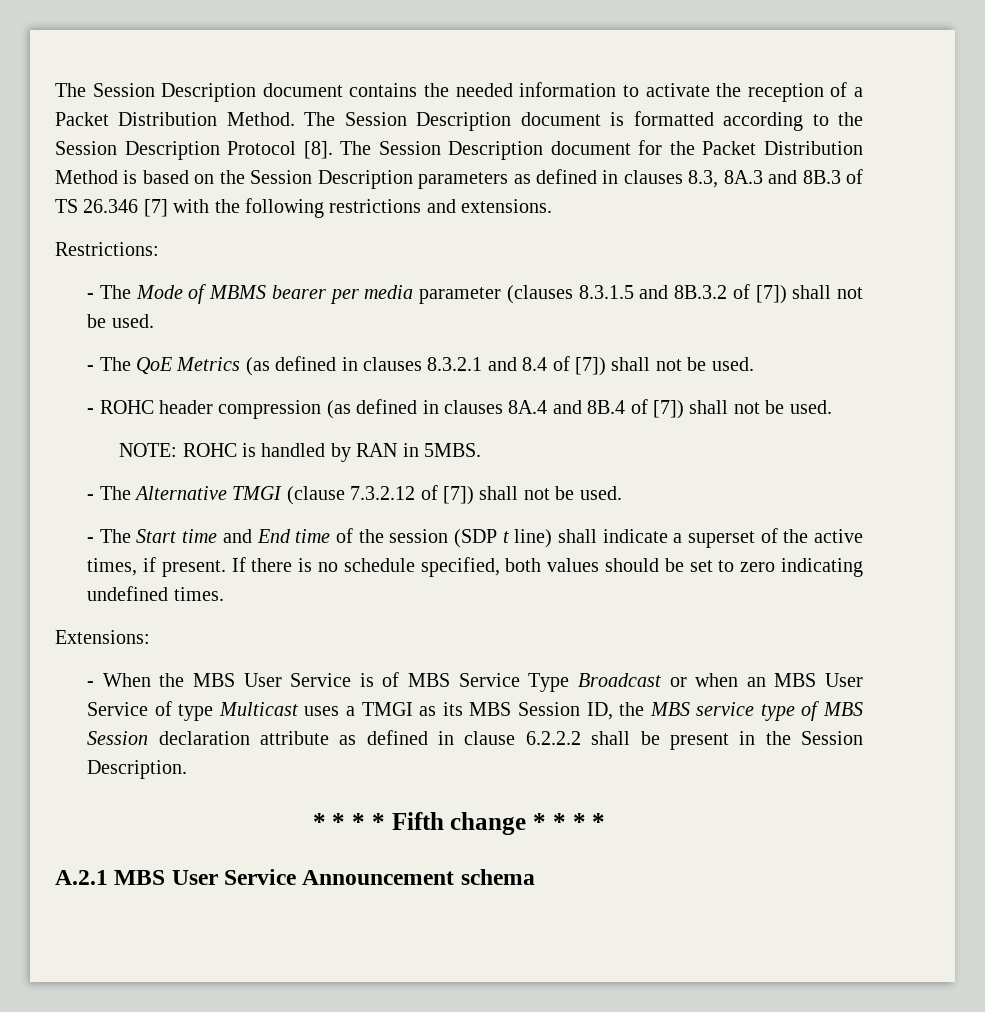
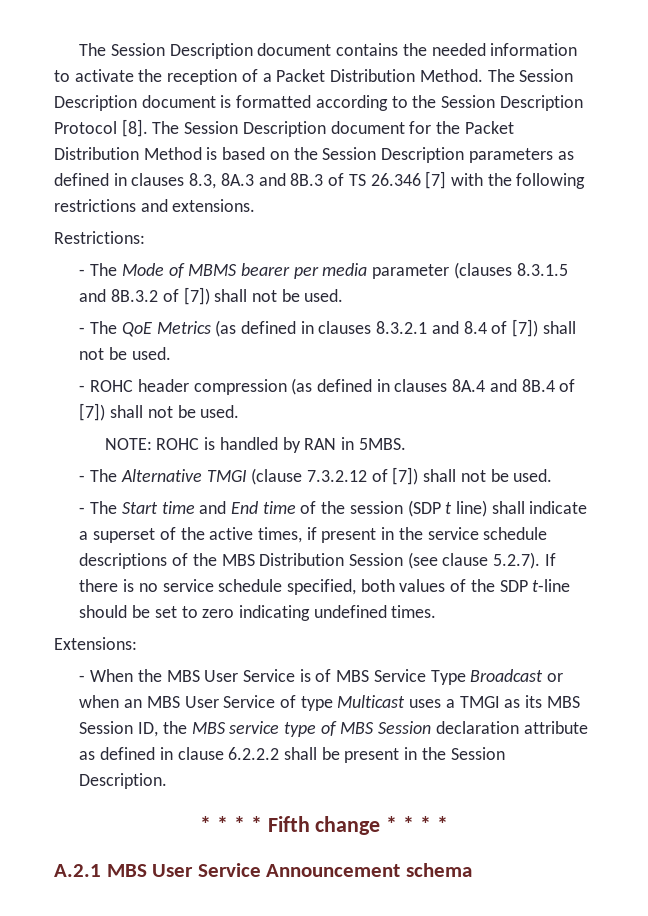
- - The Start time and End time of the session (SDP t line) shall indicate a superset of the active times, if present. If there is no schedule specified, both values should be set to zero indicating undefined times.
+ - The Start time and End time of the session (SDP t line) shall indicate a superset of the active times, if present in the service schedule descriptions of the MBS Distribution Session (see clause 5.2.7). If there is no service schedule specified, both values of the SDP t-line should be set to zero indicating undefined times.

